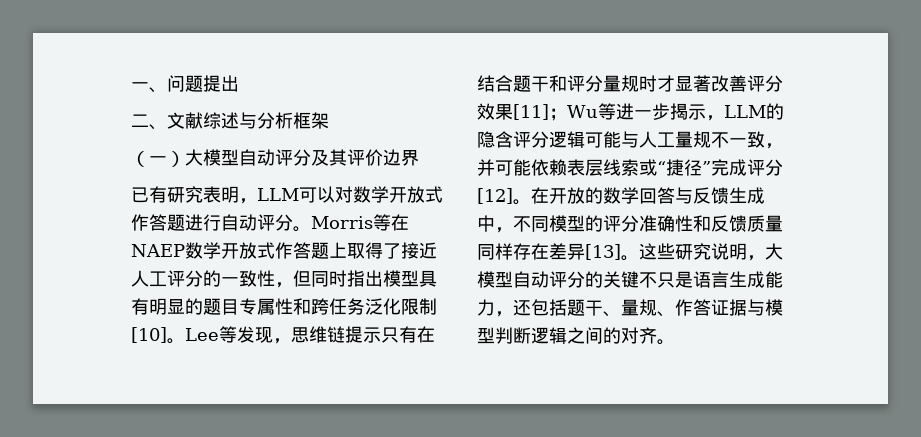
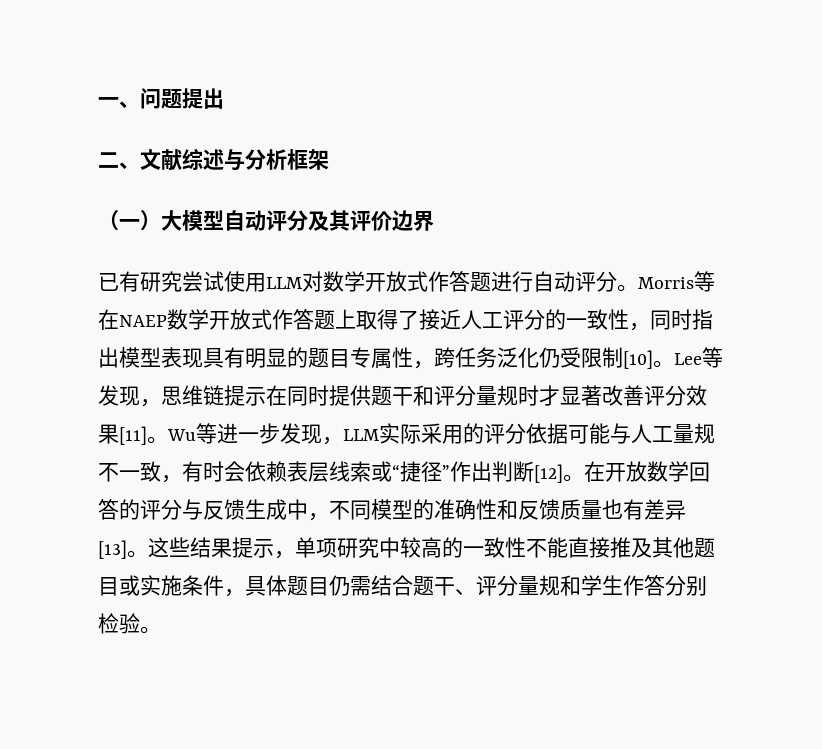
- 已有研究表明，LLM可以对数学开放式作答题进行自动评分。
+ 已有研究尝试使用LLM对数学开放式作答题进行自动评分。
- Morris等在NAEP数学开放式作答题上取得了接近人工评分的一致性，但同时指出模型具有明显的题目专属性和跨任务泛化限制[10]。
+ Morris等在NAEP数学开放式作答题上取得了接近人工评分的一致性，同时指出模型表现具有明显的题目专属性，跨任务泛化仍受限制[10]。
- Lee等发现，思维链提示只有在结合题干和评分量规时才显著改善评分效果[11]；Wu等进一步揭示，LLM的隐含评分逻辑可能与人工量规不一致，并可能依赖表层线索或“捷径”完成评分[12]。
+ Lee等发现，思维链提示在同时提供题干和评分量规时才显著改善评分效果[11]。Wu等进一步发现，LLM实际采用的评分依据可能与人工量规不一致，有时会依赖表层线索或“捷径”作出判断[12]。
- 在开放的数学回答与反馈生成中，不同模型的评分准确性和反馈质量同样存在差异[13]。
+ 在开放数学回答的评分与反馈生成中，不同模型的准确性和反馈质量也有差异[13]。
- 这些研究说明，大模型自动评分的关键不只是语言生成能力，还包括题干、量规、作答证据与模型判断逻辑之间的对齐。
+ 这些结果提示，单项研究中较高的一致性不能直接推及其他题目或实施条件，具体题目仍需结合题干、评分量规和学生作答分别检验。

